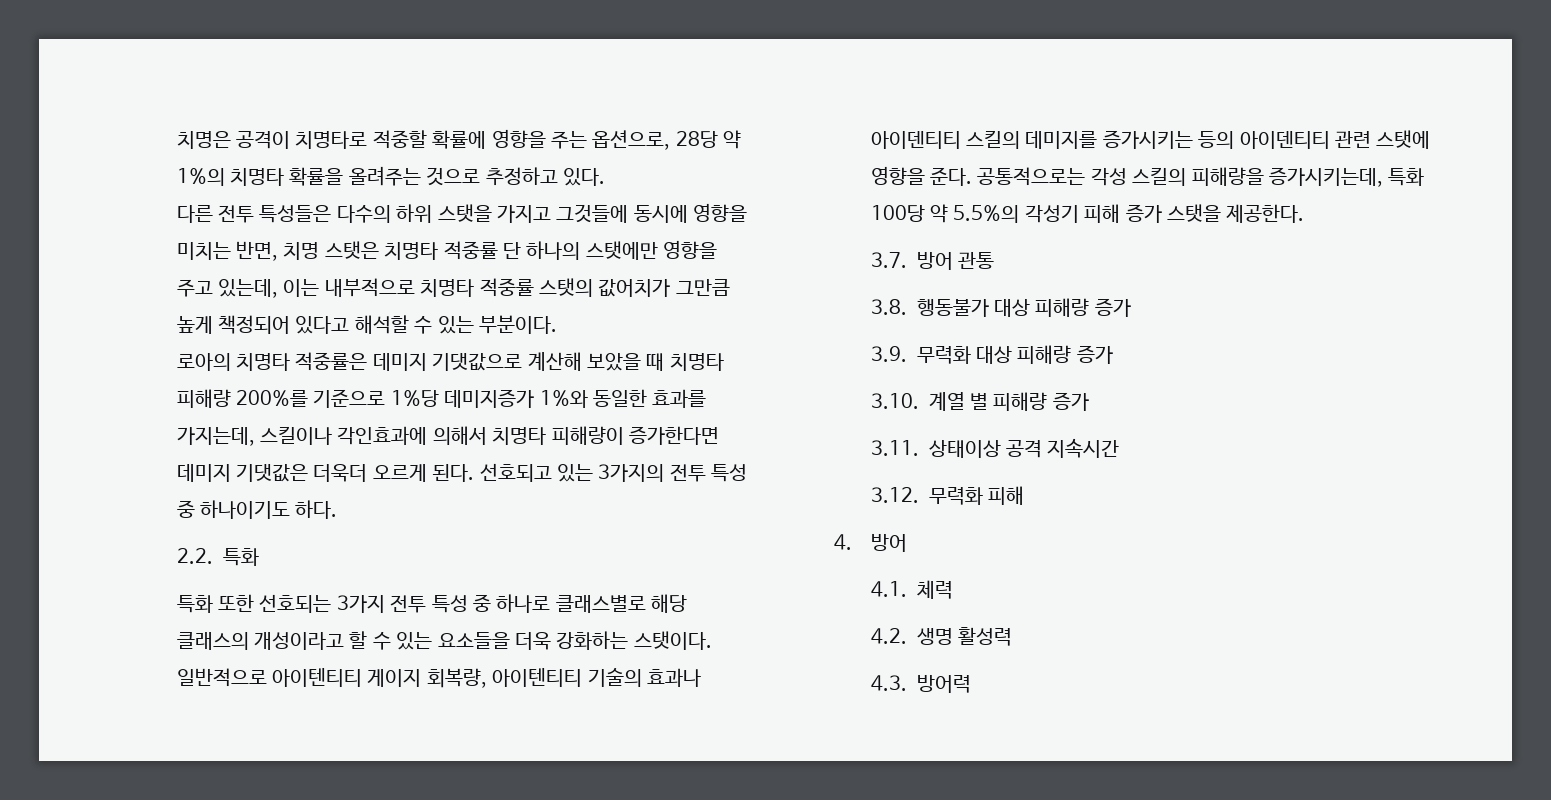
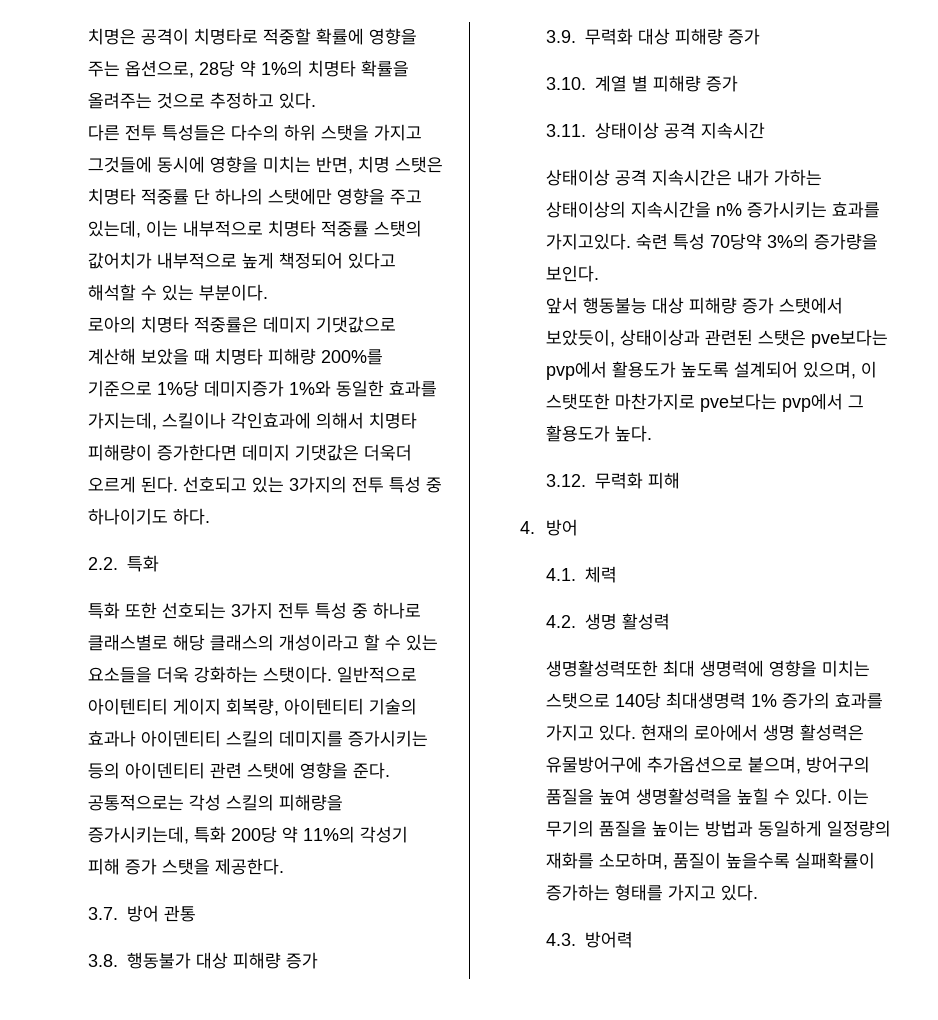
- 다른 전투 특성들은 다수의 하위 스탯을 가지고 그것들에 동시에 영향을 미치는 반면, 치명 스탯은 치명타 적중률 단 하나의 스탯에만 영향을 주고 있는데, 이는 내부적으로 치명타 적중률 스탯의 값어치가 그만큼 높게 책정되어 있다고 해석할 수 있는 부분이다.
+ 다른 전투 특성들은 다수의 하위 스탯을 가지고 그것들에 동시에 영향을 미치는 반면, 치명 스탯은 치명타 적중률 단 하나의 스탯에만 영향을 주고 있는데, 이는 내부적으로 치명타 적중률 스탯의 값어치가 내부적으로 높게 책정되어 있다고 해석할 수 있는 부분이다.
- 공통적으로는 각성 스킬의 피해량을 증가시키는데, 특화 100당 약 5.5%의 각성기 피해 증가 스탯을 제공한다.
+ 공통적으로는 각성 스킬의 피해량을 증가시키는데, 특화 200당 약 11%의 각성기 피해 증가 스탯을 제공한다.
+ 상태이상 공격 지속시간은 내가 가하는 상태이상의 지속시간을 n% 증가시키는 효과를 가지고있다. 숙련 특성 70당약 3%의 증가량을 보인다.
+ 앞서 행동불능 대상 피해량 증가 스탯에서 보았듯이, 상태이상과 관련된 스탯은 pve보다는 pvp에서 활용도가 높도록 설계되어 있으며, 이 스탯또한 마찬가지로 pve보다는 pvp에서 그 활용도가 높다.
+ 생명활성력또한 최대 생명력에 영향을 미치는 스탯으로 140당 최대생명력 1% 증가의 효과를 가지고 있다. 현재의 로아에서 생명 활성력은 유물방어구에 추가옵션으로 붙으며, 방어구의 품질을 높여 생명활성력을 높힐 수 있다. 이는 무기의 품질을 높이는 방법과 동일하게 일정량의 재화를 소모하며, 품질이 높을수록 실패확률이 증가하는 형태를 가지고 있다.

